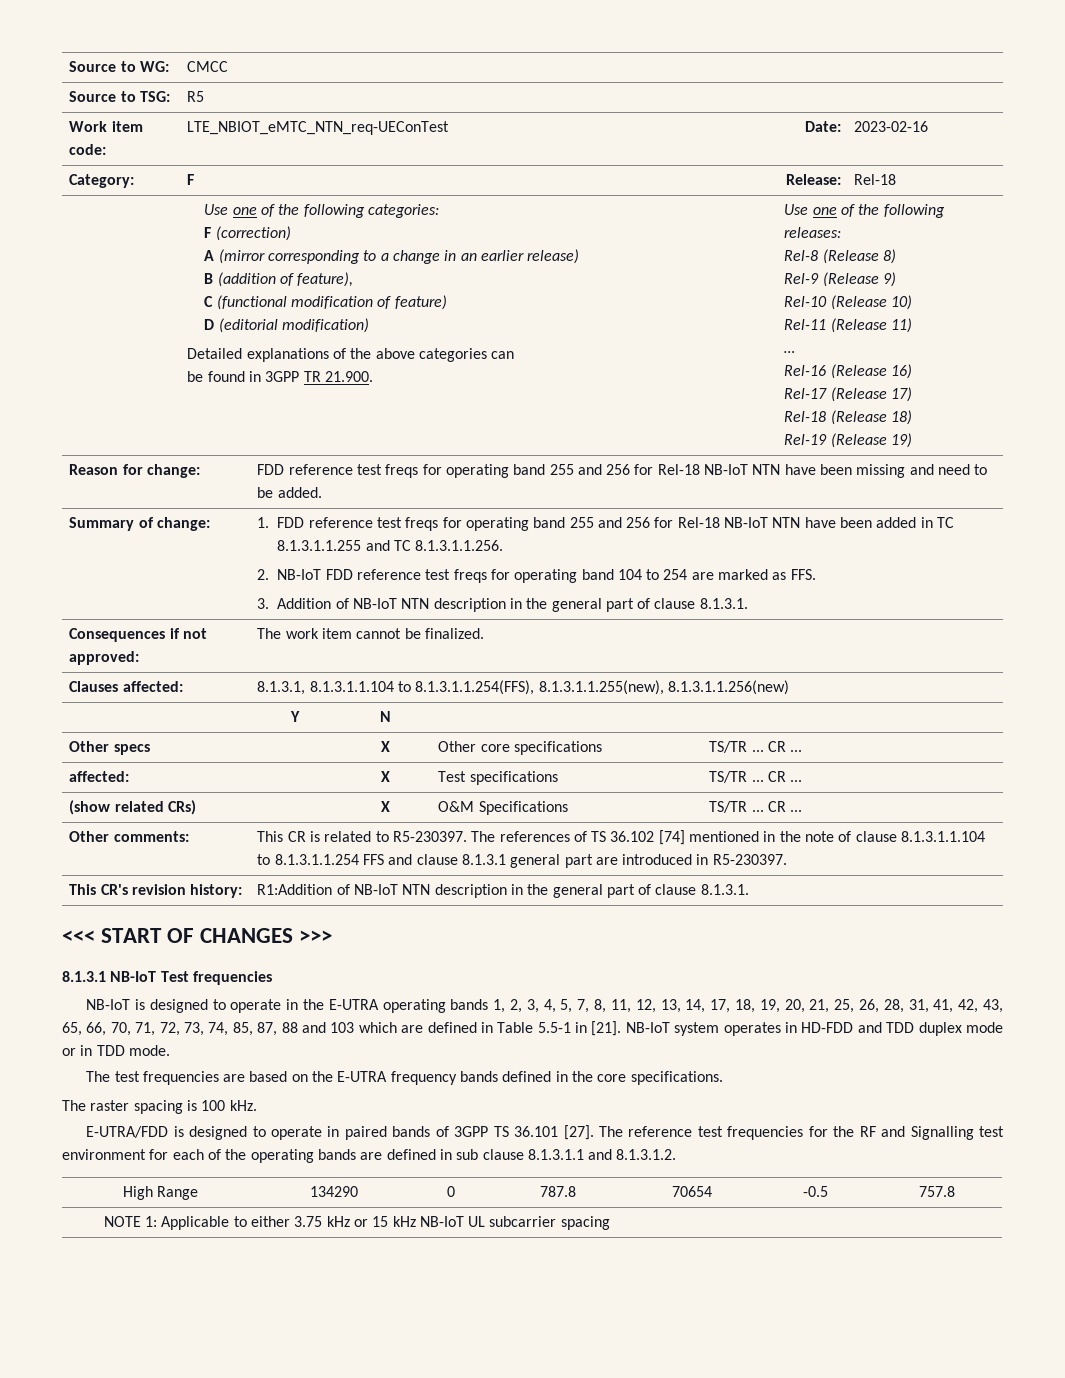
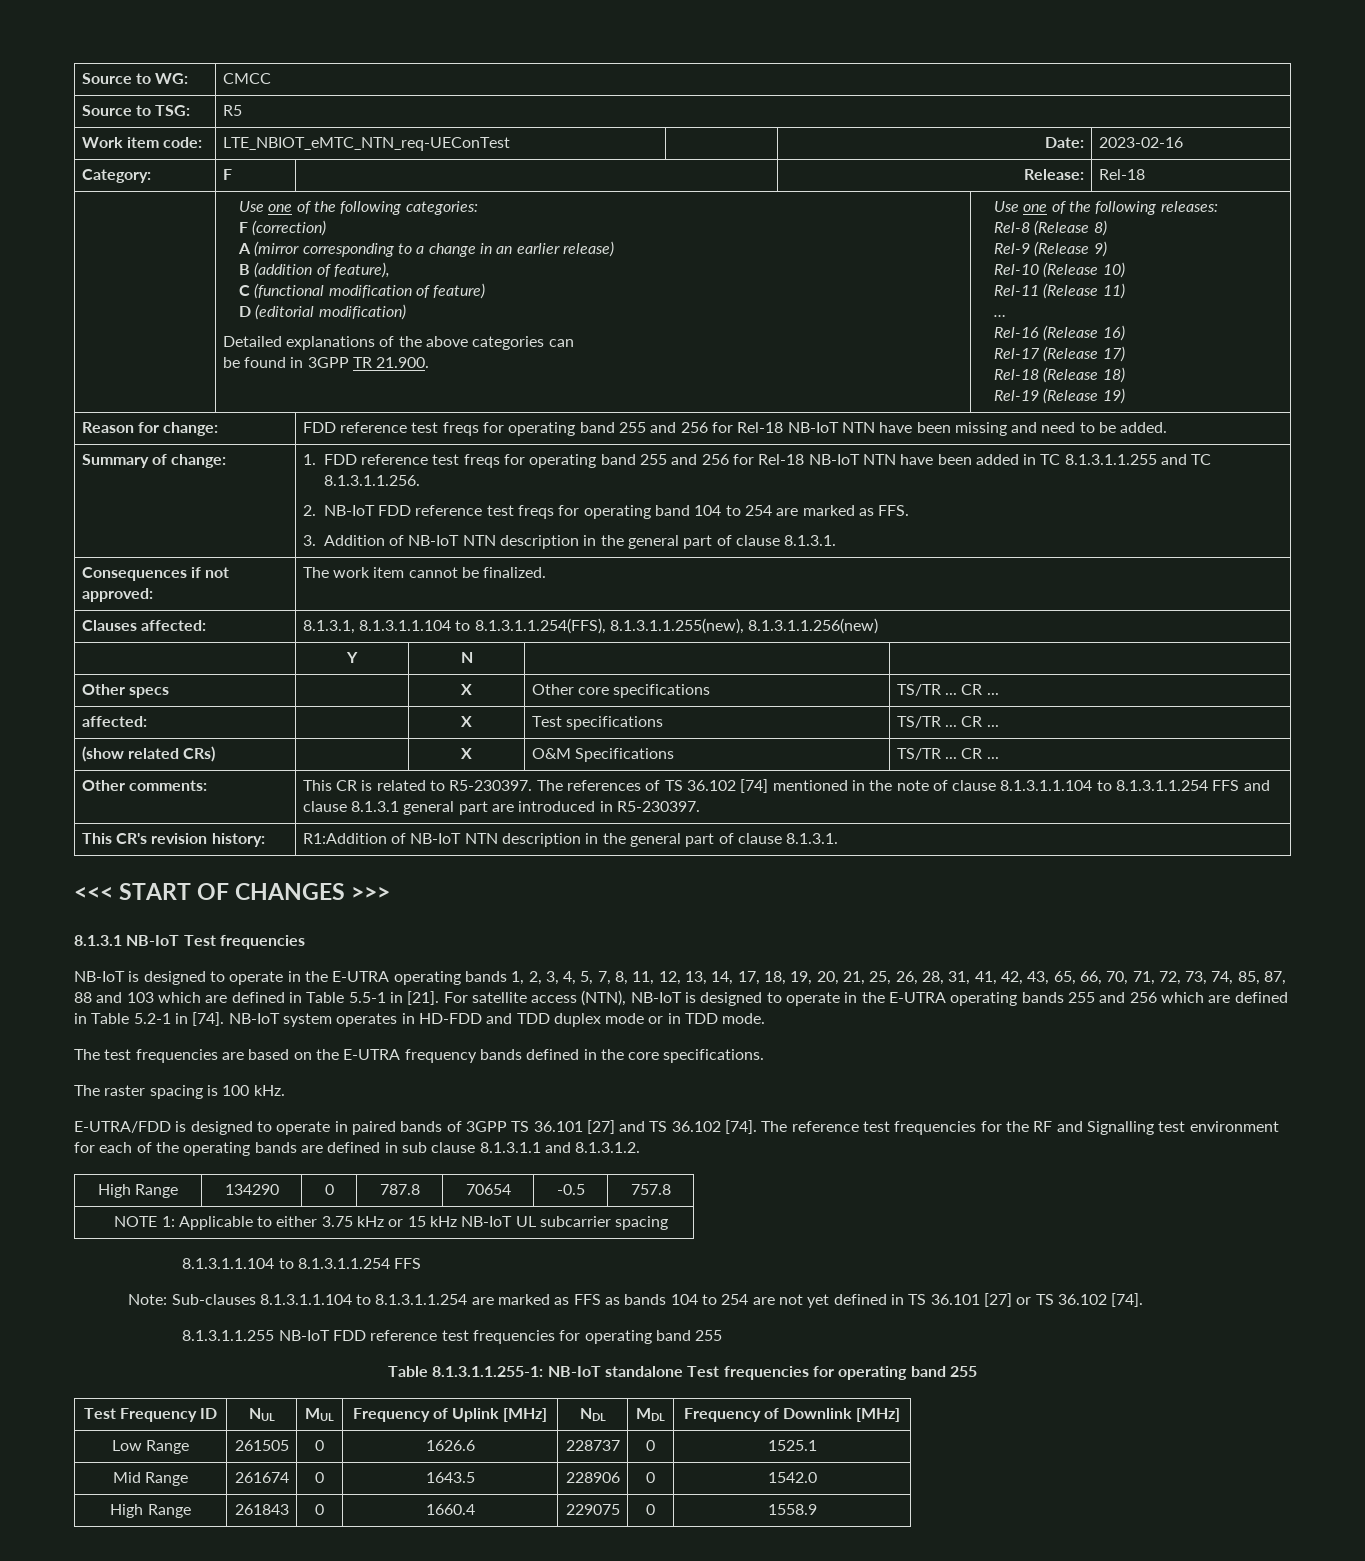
+ For satellite access (NTN), NB-IoT is designed to operate in the E-UTRA operating bands 255 and 256 which are defined in Table 5.2-1 in [74].
- E-UTRA/FDD is designed to operate in paired bands of 3GPP TS 36.101 [27].
+ E-UTRA/FDD is designed to operate in paired bands of 3GPP TS 36.101 [27] and TS 36.102 [74].
  NOTE 1: Applicable to either 3.75 kHz or 15 kHz NB-IoT UL subcarrier spacing
+ 8.1.3.1.1.104 to 8.1.3.1.1.254 FFS
+ Note: Sub-clauses 8.1.3.1.1.104 to 8.1.3.1.1.254 are marked as FFS as bands 104 to 254 are not yet defined in TS 36.101 [27] or TS 36.102 [74].
+ 8.1.3.1.1.255 NB-IoT FDD reference test frequencies for operating band 255
+ Table 8.1.3.1.1.255-1: NB-IoT standalone Test frequencies for operating band 255
+ Test Frequency ID | NUL | MUL | Frequency of Uplink [MHz] | NDL | MDL | Frequency of Downlink [MHz]
+ Low Range | 261505 | 0 | 1626.6 | 228737 | 0 | 1525.1
+ Mid Range | 261674 | 0 | 1643.5 | 228906 | 0 | 1542.0
+ High Range | 261843 | 0 | 1660.4 | 229075 | 0 | 1558.9

